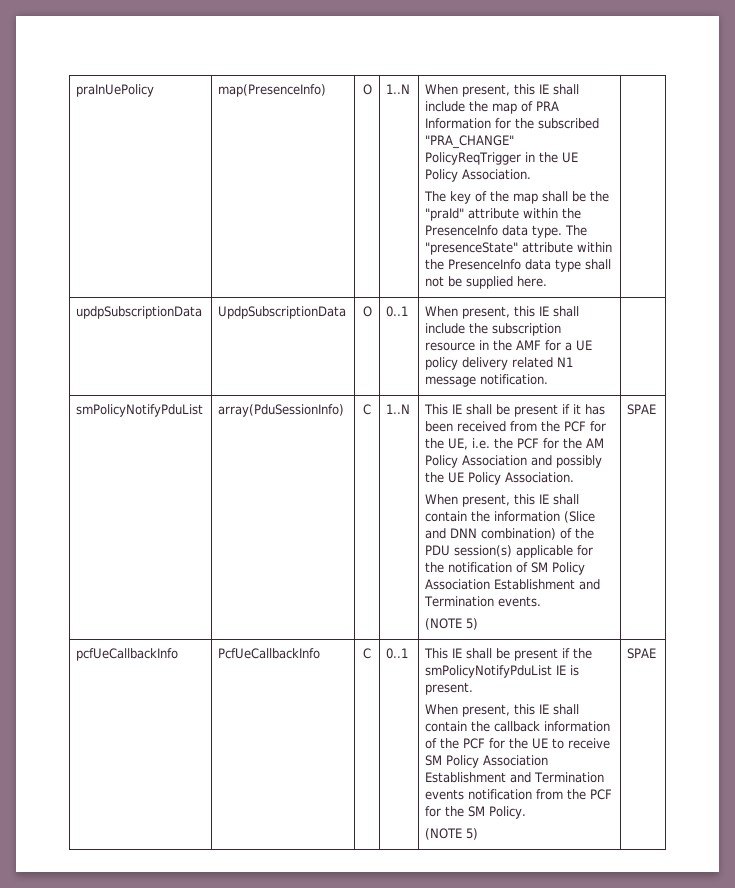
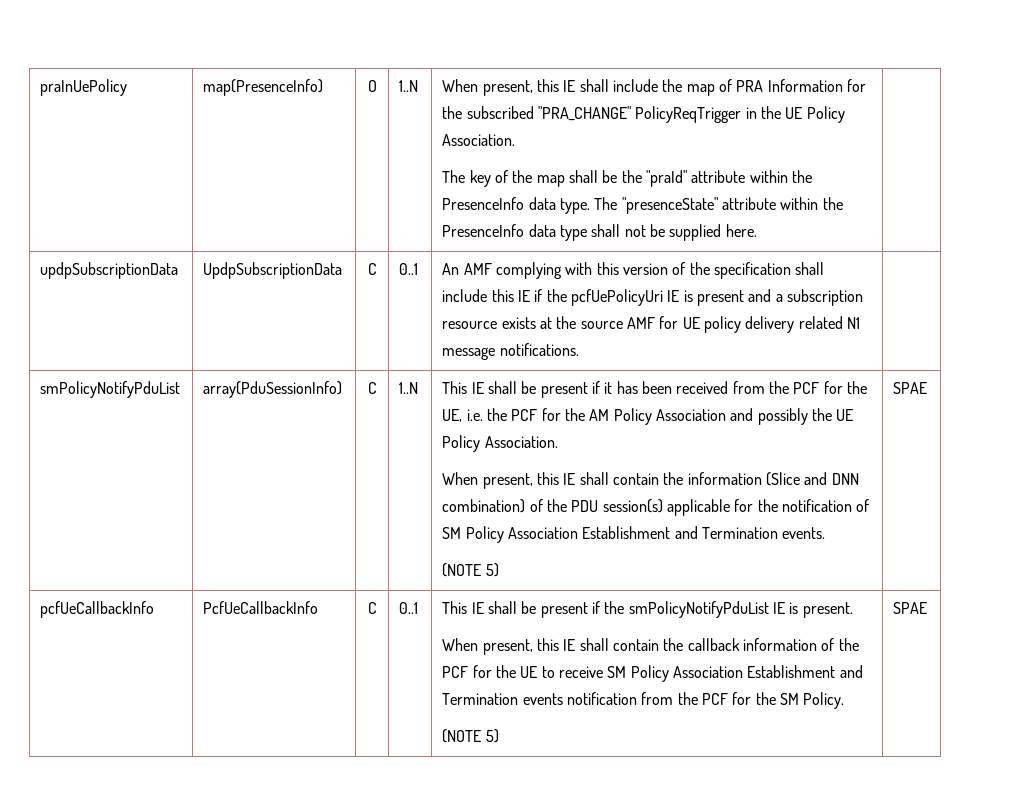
- updpSubscriptionData | UpdpSubscriptionData | O | 0..1 | When present, this IE shall include the subscription resource in the AMF for a UE policy delivery related N1 message notification. |
+ updpSubscriptionData | UpdpSubscriptionData | C | 0..1 | An AMF complying with this version of the specification shall include this IE if the pcfUePolicyUri IE is present and a subscription resource exists at the source AMF for UE policy delivery related N1 message notifications. |

